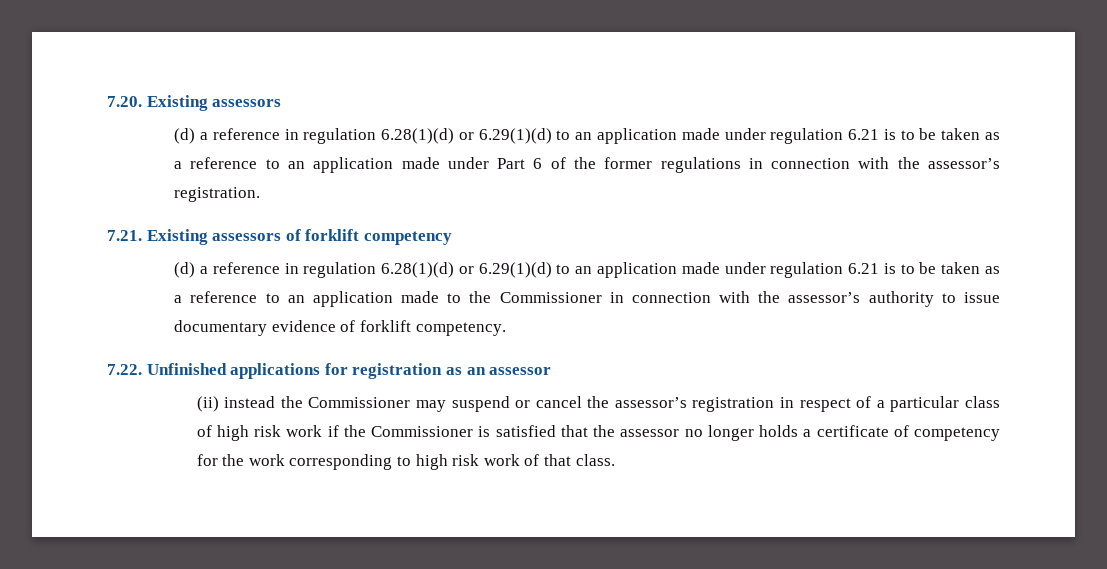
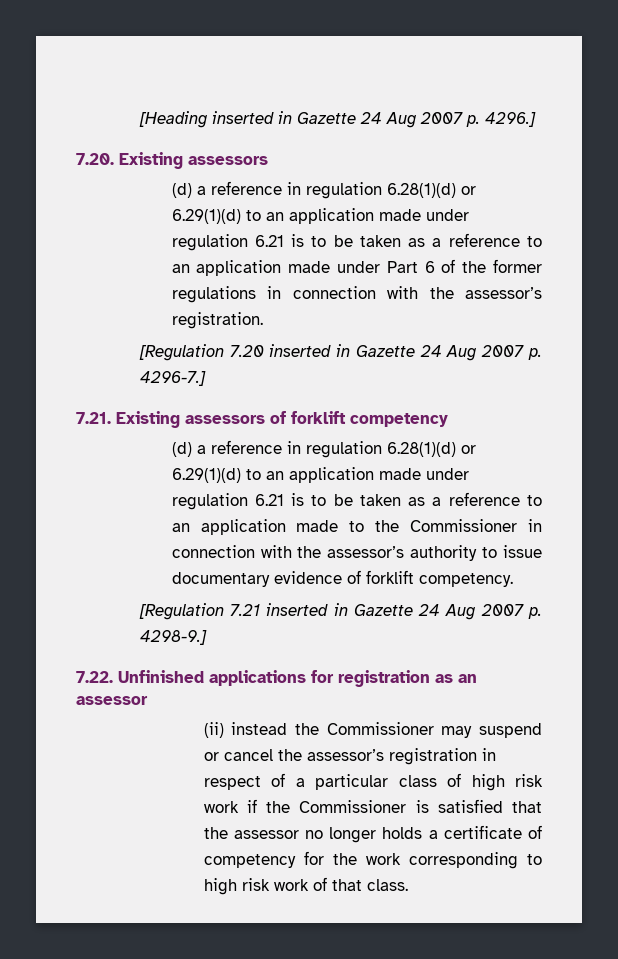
+ [Heading inserted in Gazette 24 Aug 2007 p. 4296.]
+ [Regulation 7.20 inserted in Gazette 24 Aug 2007 p. 4296-7.]
+ [Regulation 7.21 inserted in Gazette 24 Aug 2007 p. 4298-9.]

